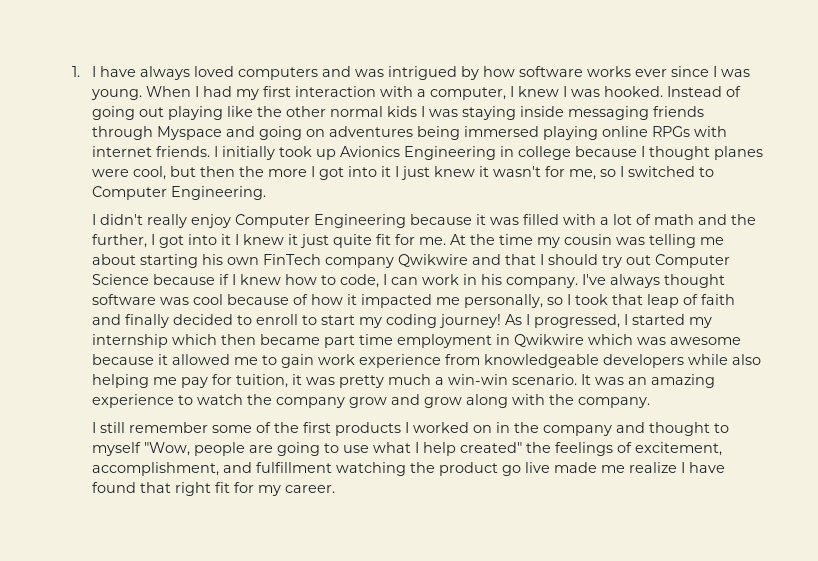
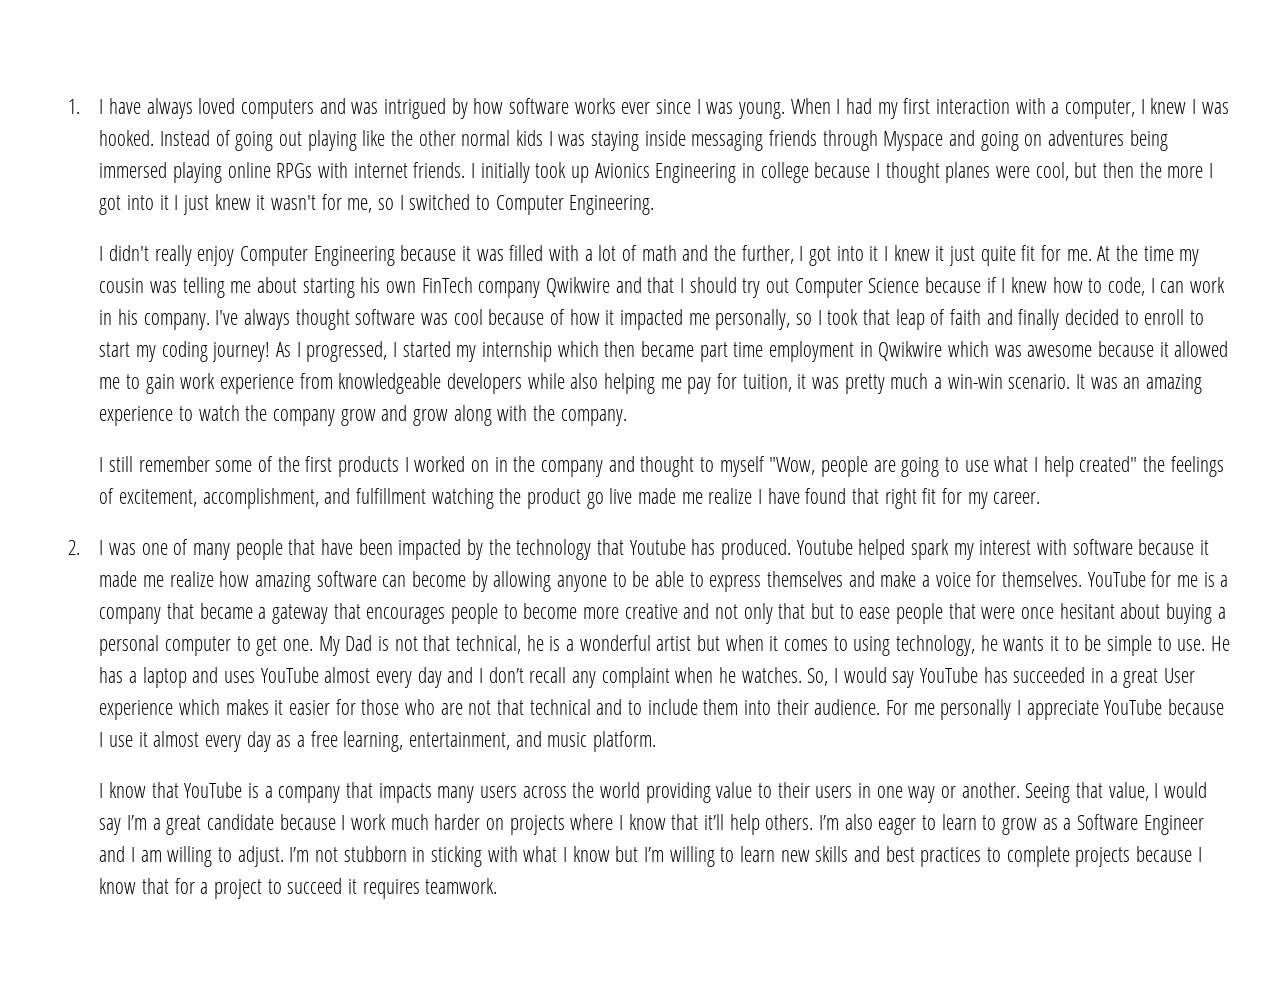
+ 2. I was one of many people that have been impacted by the technology that Youtube has produced. Youtube helped spark my interest with software because it made me realize how amazing software can become by allowing anyone to be able to express themselves and make a voice for themselves. YouTube for me is a company that became a gateway that encourages people to become more creative and not only that but to ease people that were once hesitant about buying a personal computer to get one. My Dad is not that technical, he is a wonderful artist but when it comes to using technology, he wants it to be simple to use. He has a laptop and uses YouTube almost every day and I don’t recall any complaint when he watches. So, I would say YouTube has succeeded in a great User experience which makes it easier for those who are not that technical and to include them into their audience. For me personally I appreciate YouTube because I use it almost every day as a free learning, entertainment, and music platform.
+ I know that YouTube is a company that impacts many users across the world providing value to their users in one way or another. Seeing that value, I would say I’m a great candidate because I work much harder on projects where I know that it’ll help others. I’m also eager to learn to grow as a Software Engineer and I am willing to adjust. I’m not stubborn in sticking with what I know but I’m willing to learn new skills and best practices to complete projects because I know that for a project to succeed it requires teamwork.

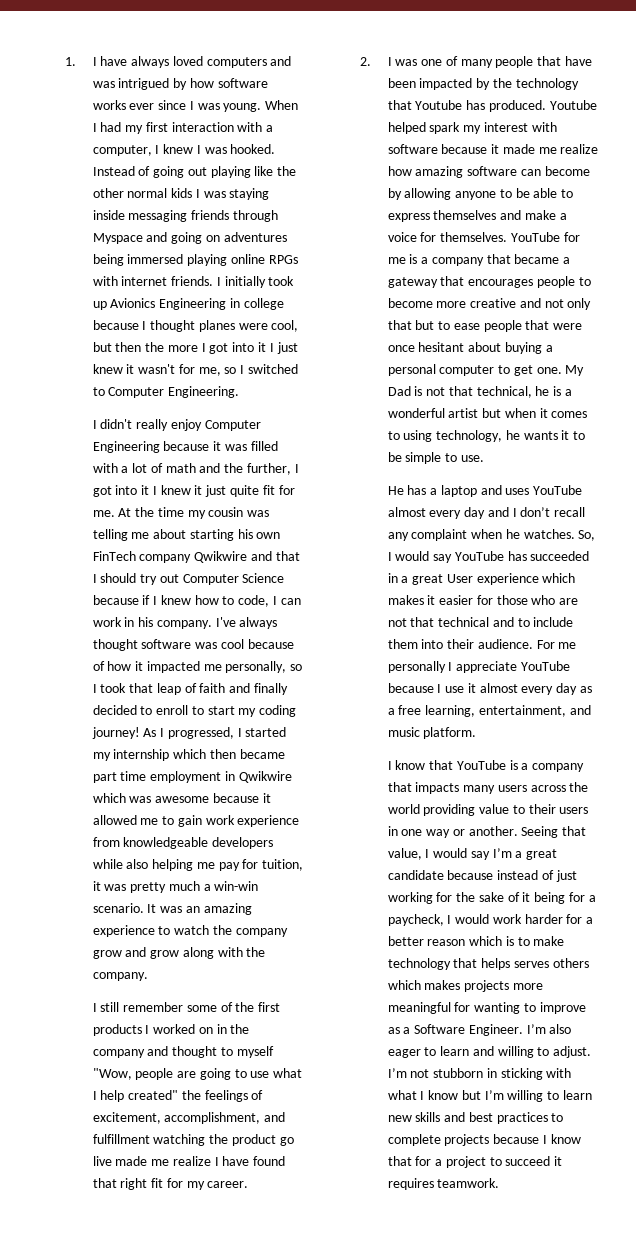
- My Dad is not that technical, he is a wonderful artist but when it comes to using technology, he wants it to be simple to use. He has a laptop and uses YouTube almost every day and I don’t recall any complaint when he watches.
+ My Dad is not that technical, he is a wonderful artist but when it comes to using technology, he wants it to be simple to use.
+ He has a laptop and uses YouTube almost every day and I don’t recall any complaint when he watches.
- Seeing that value, I would say I’m a great candidate because I work much harder on projects where I know that it’ll help others.
+ Seeing that value, I would say I’m a great candidate because instead of just working for the sake of it being for a paycheck, I would work harder for a better reason which is to make technology that helps serves others which makes projects more meaningful for wanting to improve as a Software Engineer.
- I’m also eager to learn to grow as a Software Engineer and I am willing to adjust.
+ I’m also eager to learn and willing to adjust.

